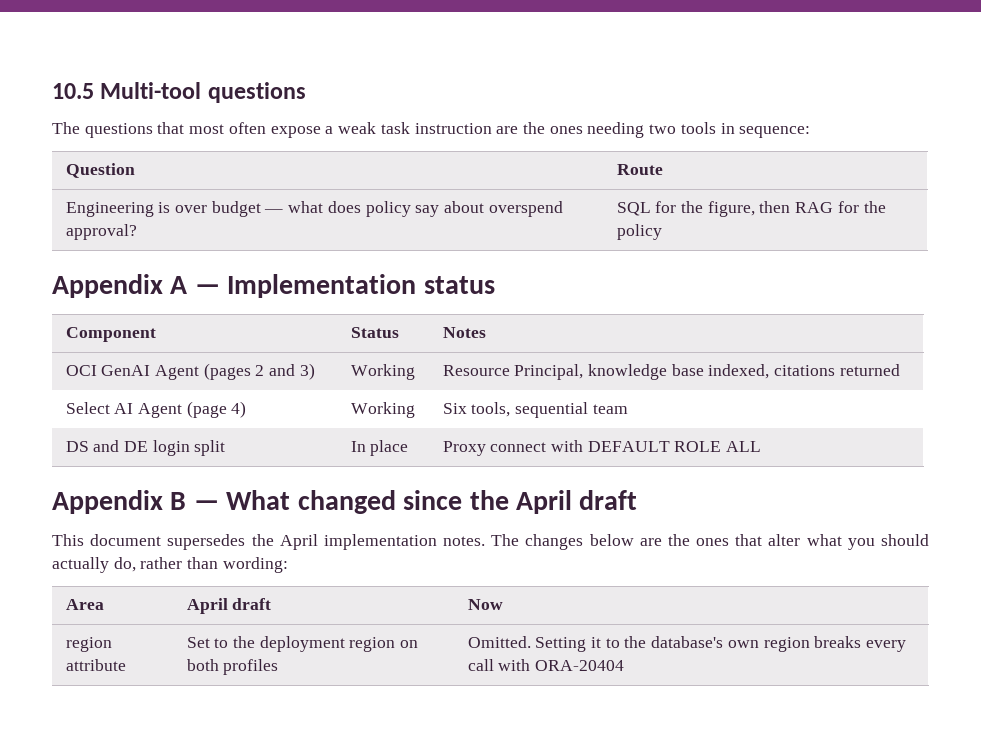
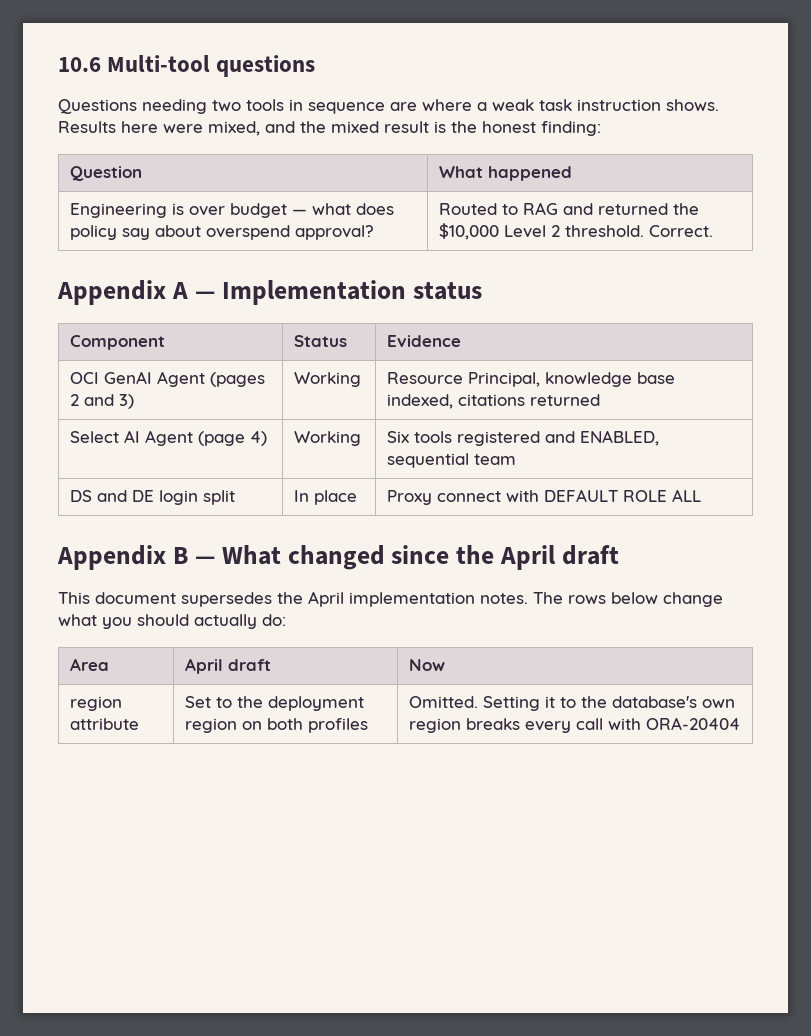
- 10.5 Multi-tool questions
+ 10.6 Multi-tool questions
- The questions that most often expose a weak task instruction are the ones needing two tools in sequence:
+ Questions needing two tools in sequence are where a weak task instruction shows. Results here were mixed, and the mixed result is the honest finding:
- Question | Route
+ Question | What happened
- Engineering is over budget — what does policy say about overspend approval? | SQL for the figure, then RAG for the policy
+ Engineering is over budget — what does policy say about overspend approval? | Routed to RAG and returned the $10,000 Level 2 threshold. Correct.
- Component | Status | Notes
+ Component | Status | Evidence
- Select AI Agent (page 4) | Working | Six tools, sequential team
+ Select AI Agent (page 4) | Working | Six tools registered and ENABLED, sequential team
- The changes below are the ones that alter what you should actually do, rather than wording:
+ The rows below change what you should actually do:

